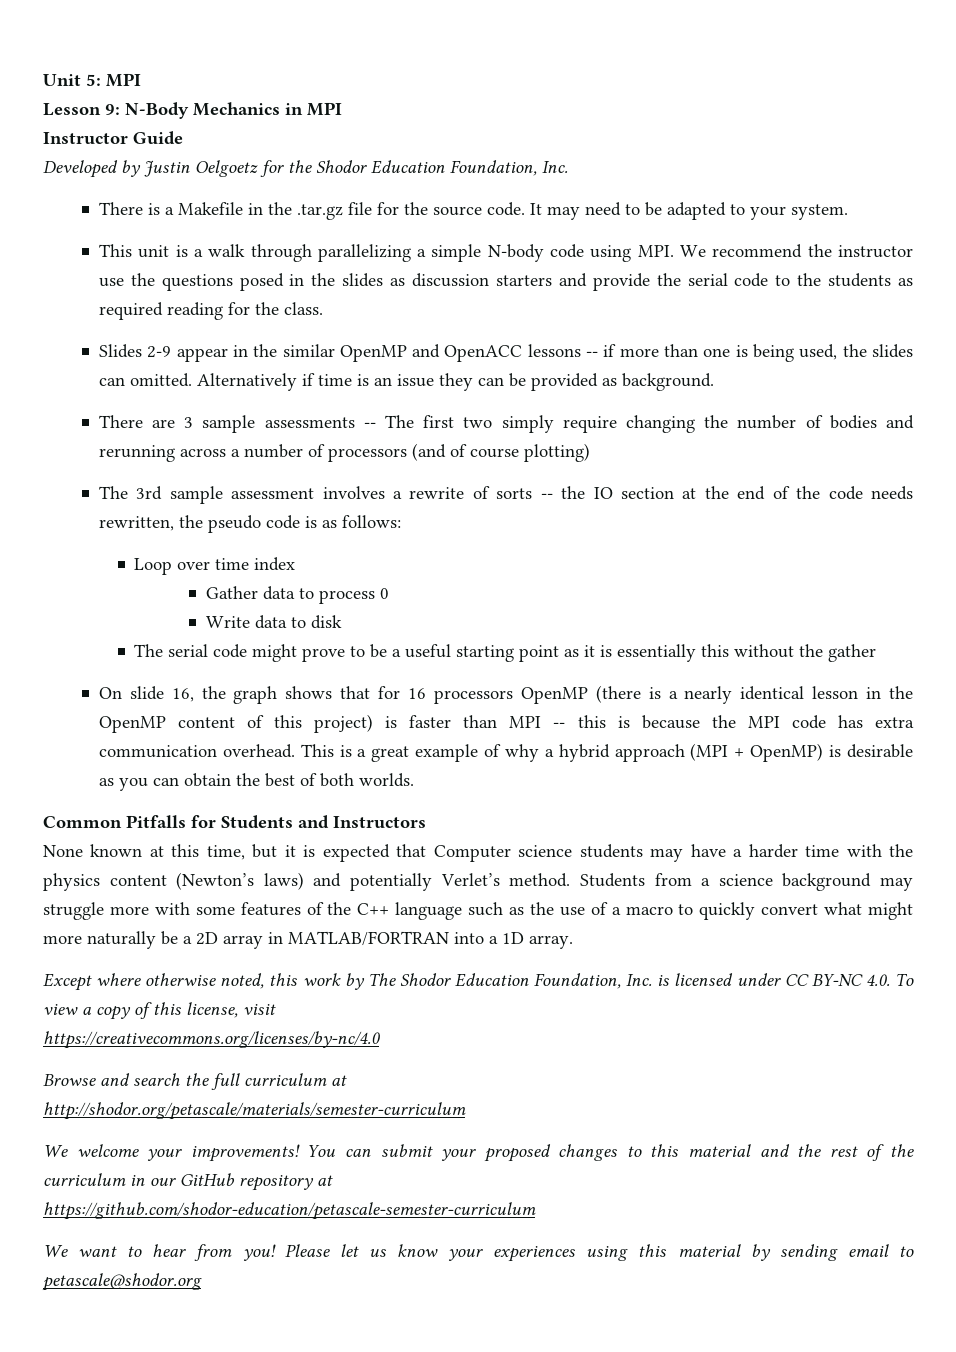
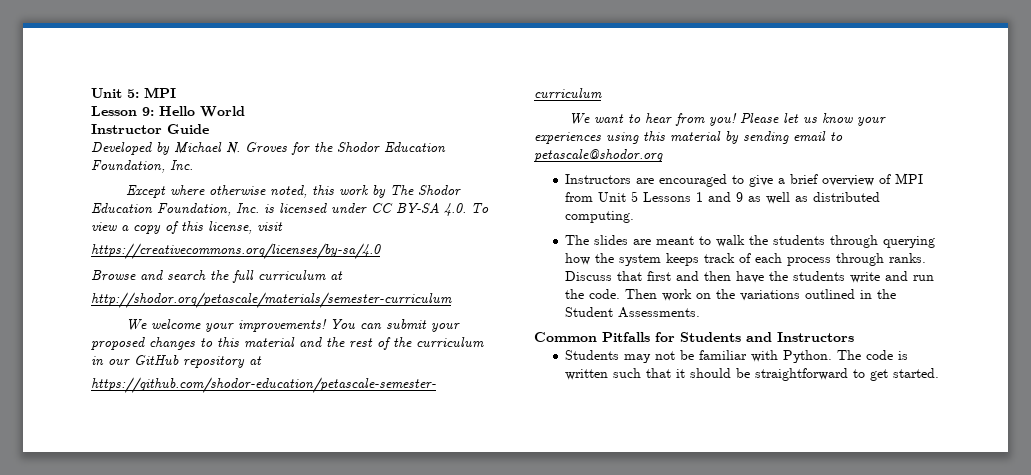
- Lesson 9: N-Body Mechanics in MPI
+ Lesson 9: Hello World
- Developed by Justin Oelgoetz for the Shodor Education Foundation, Inc.
+ Developed by Michael N. Groves for the Shodor Education Foundation, Inc.
- There is a Makefile in the .tar.gz file for the source code. It may need to be adapted to your system.
- This unit is a walk through parallelizing a simple N-body code using MPI. We recommend the instructor use the questions posed in the slides as discussion starters and provide the serial code to the students as required reading for the class.
- Slides 2-9 appear in the similar OpenMP and OpenACC lessons -- if more than one is being used, the slides can omitted. Alternatively if time is an issue they can be provided as background.
- There are 3 sample assessments -- The first two simply require changing the number of bodies and rerunning across a number of processors (and of course plotting)
- The 3rd sample assessment involves a rewrite of sorts -- the IO section at the end of the code needs rewritten, the pseudo code is as follows:
- Loop over time index
- Gather data to process 0
- Write data to disk
- The serial code might prove to be a useful starting point as it is essentially this without the gather
- On slide 16, the graph shows that for 16 processors OpenMP (there is a nearly identical lesson in the OpenMP content of this project) is faster than MPI -- this is because the MPI code has extra communication overhead. This is a great example of why a hybrid approach (MPI + OpenMP) is desirable as you can obtain the best of both worlds.
- Common Pitfalls for Students and Instructors
- None known at this time, but it is expected that Computer science students may have a harder time with the physics content (Newton’s laws) and potentially Verlet’s method. Students from a science background may struggle more with some features of the C++ language such as the use of a macro to quickly convert what might more naturally be a 2D array in MATLAB/FORTRAN into a 1D array.
- Except where otherwise noted, this work by The Shodor Education Foundation, Inc. is licensed under CC BY-NC 4.0. To view a copy of this license, visit
+ Except where otherwise noted, this work by The Shodor Education Foundation, Inc. is licensed under CC BY-SA 4.0. To view a copy of this license, visit
- https://creativecommons.org/licenses/by-nc/4.0
+ https://creativecommons.org/licenses/by-sa/4.0
+ Instructors are encouraged to give a brief overview of MPI from Unit 5 Lessons 1 and 9 as well as distributed computing.
+ The slides are meant to walk the students through querying how the system keeps track of each process through ranks. Discuss that first and then have the students write and run the code. Then work on the variations outlined in the Student Assessments.
+ Common Pitfalls for Students and Instructors
+ Students may not be familiar with Python. The code is written such that it should be straightforward to get started.

